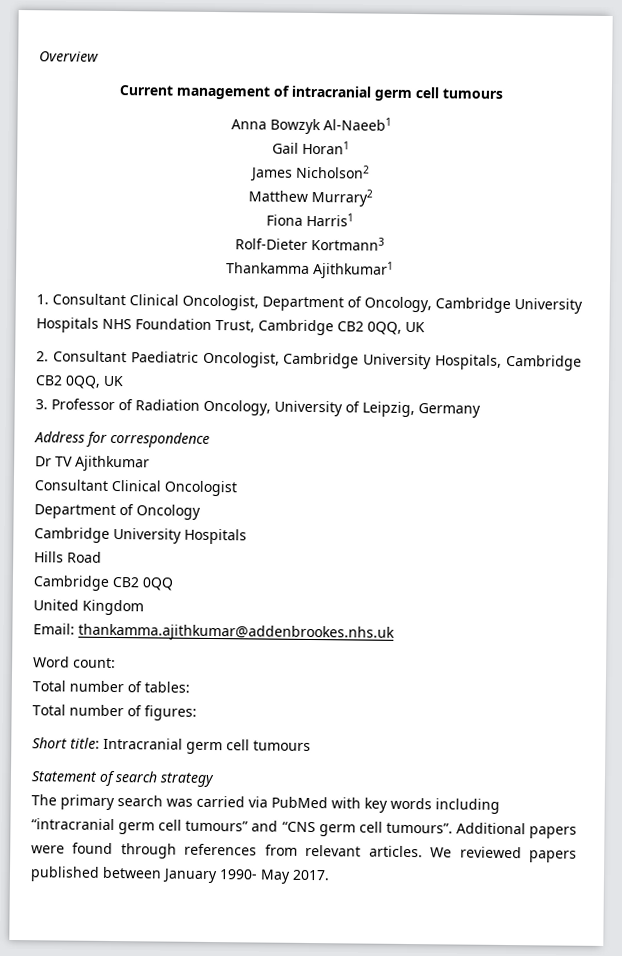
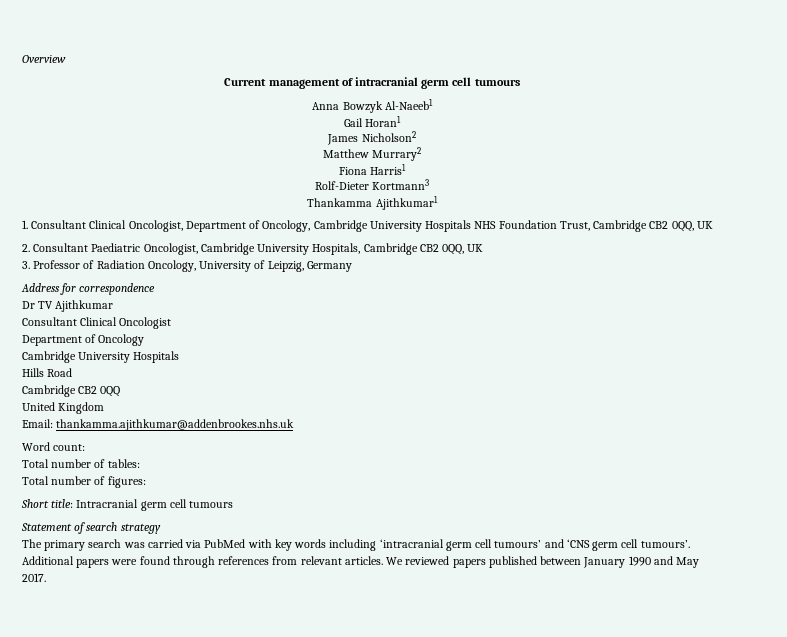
- The primary search was carried via PubMed with key words including “intracranial germ cell tumours” and “CNS germ cell tumours”.
+ The primary search was carried via PubMed with key words including ‘intracranial germ cell tumours’ and ‘CNS germ cell tumours’.
- We reviewed papers published between January 1990- May 2017.
+ We reviewed papers published between January 1990 and May 2017.

